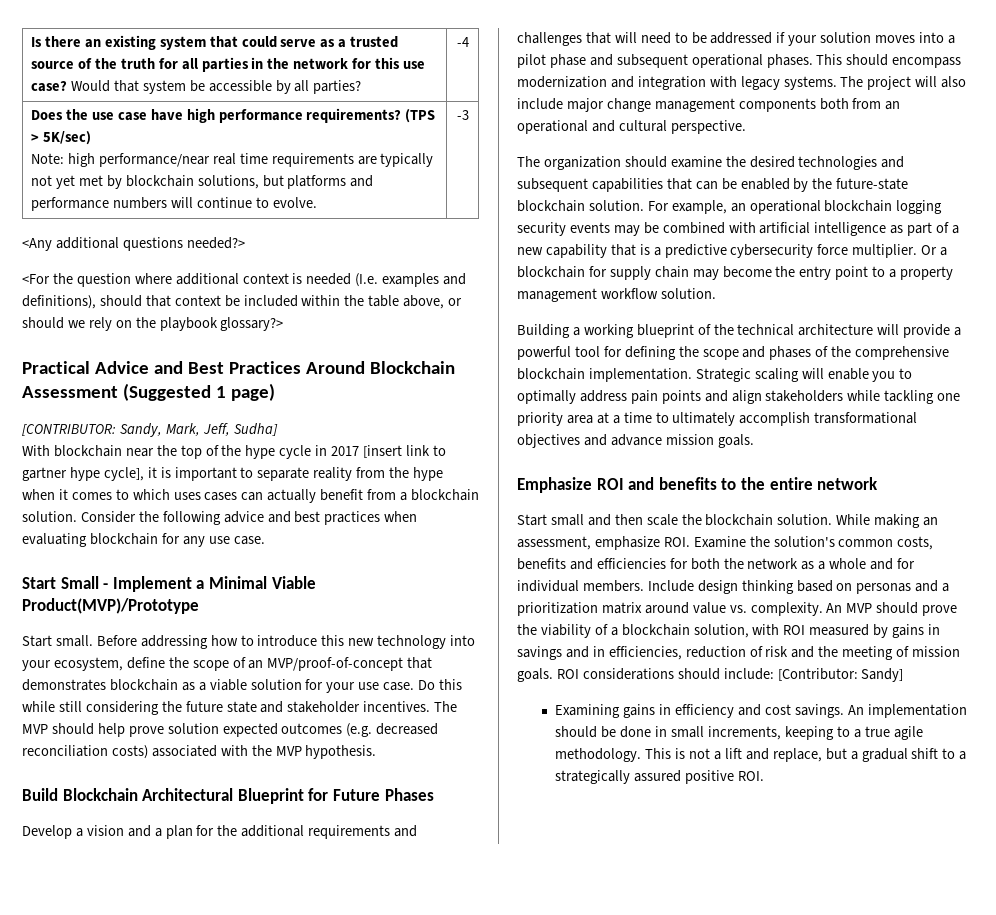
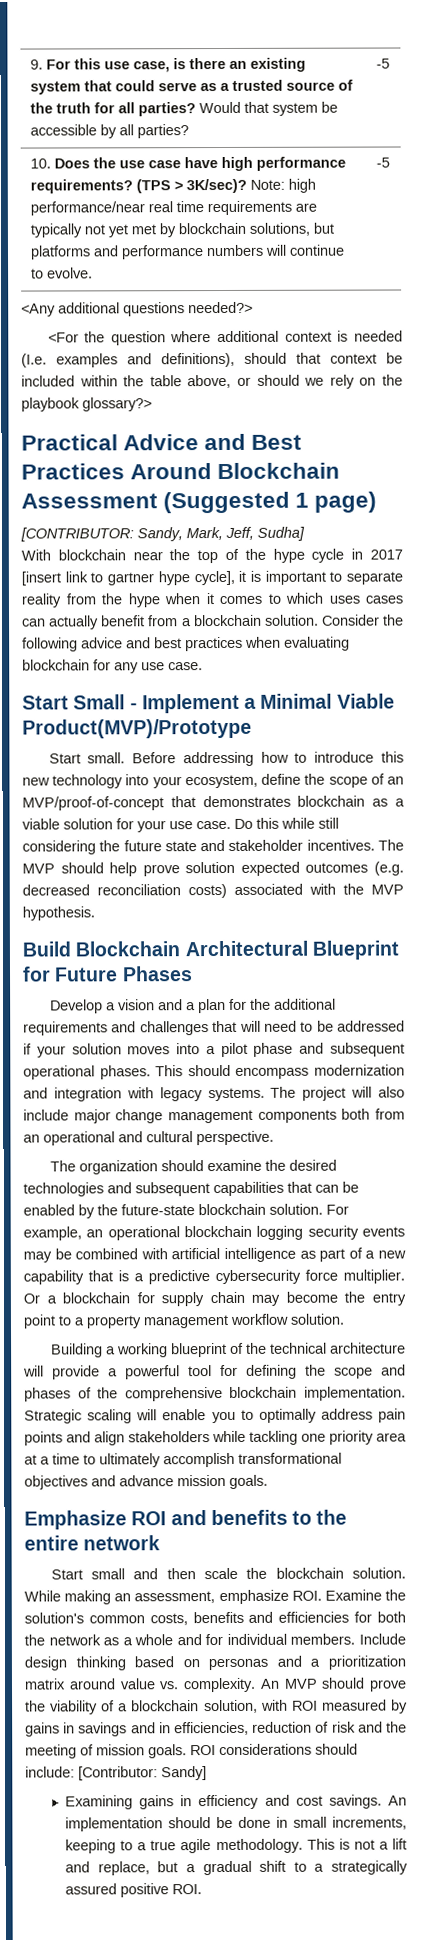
- Is there an existing system that could serve as a trusted source of the truth for all parties in the network for this use case? Would that system be accessible by all parties? | -4
- Does the use case have high performance requirements? (TPS > 5K/sec)
- Note: high performance/near real time requirements are typically not yet met by blockchain solutions, but platforms and performance numbers will continue to evolve. | -3
+ 9. For this use case, is there an existing system that could serve as a trusted source of the truth for all parties? Would that system be accessible by all parties? | -5
+ 10. Does the use case have high performance requirements? (TPS > 3K/sec)? Note: high performance/near real time requirements are typically not yet met by blockchain solutions, but platforms and performance numbers will continue to evolve. | -5

